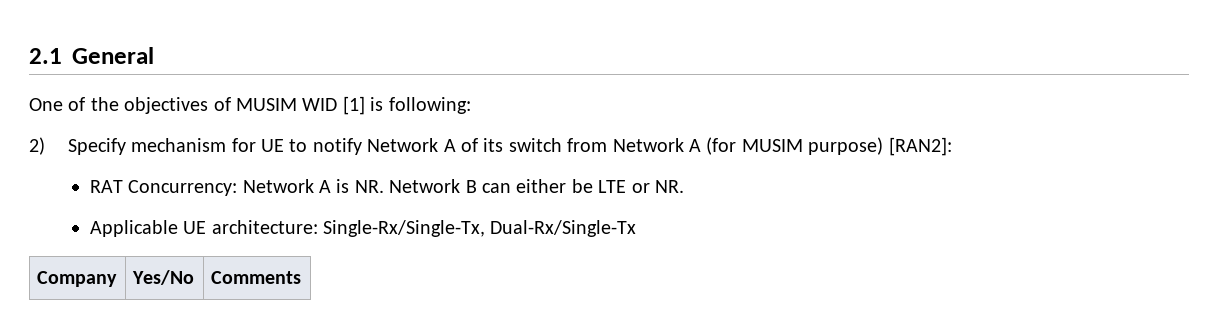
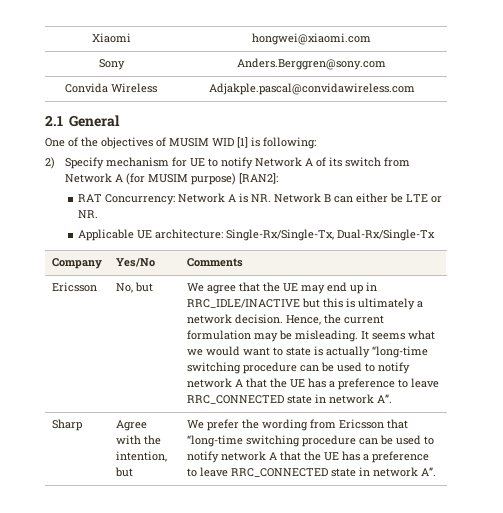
+ Xiaomi | hongwei@xiaomi.com
+ Sony | Anders.Berggren@sony.com
+ Convida Wireless | Adjakple.pascal@convidawireless.com
+ Ericsson | No, but | We agree that the UE may end up in RRC_IDLE/INACTIVE but this is ultimately a network decision. Hence, the current formulation may be misleading. It seems what we would want to state is actually “long-time switching procedure can be used to notify network A that the UE has a preference to leave RRC_CONNECTED state in network A”.
+ Sharp | Agree with the intention, but | We prefer the wording from Ericsson that “long-time switching procedure can be used to notify network A that the UE has a preference to leave RRC_CONNECTED state in network A”.

